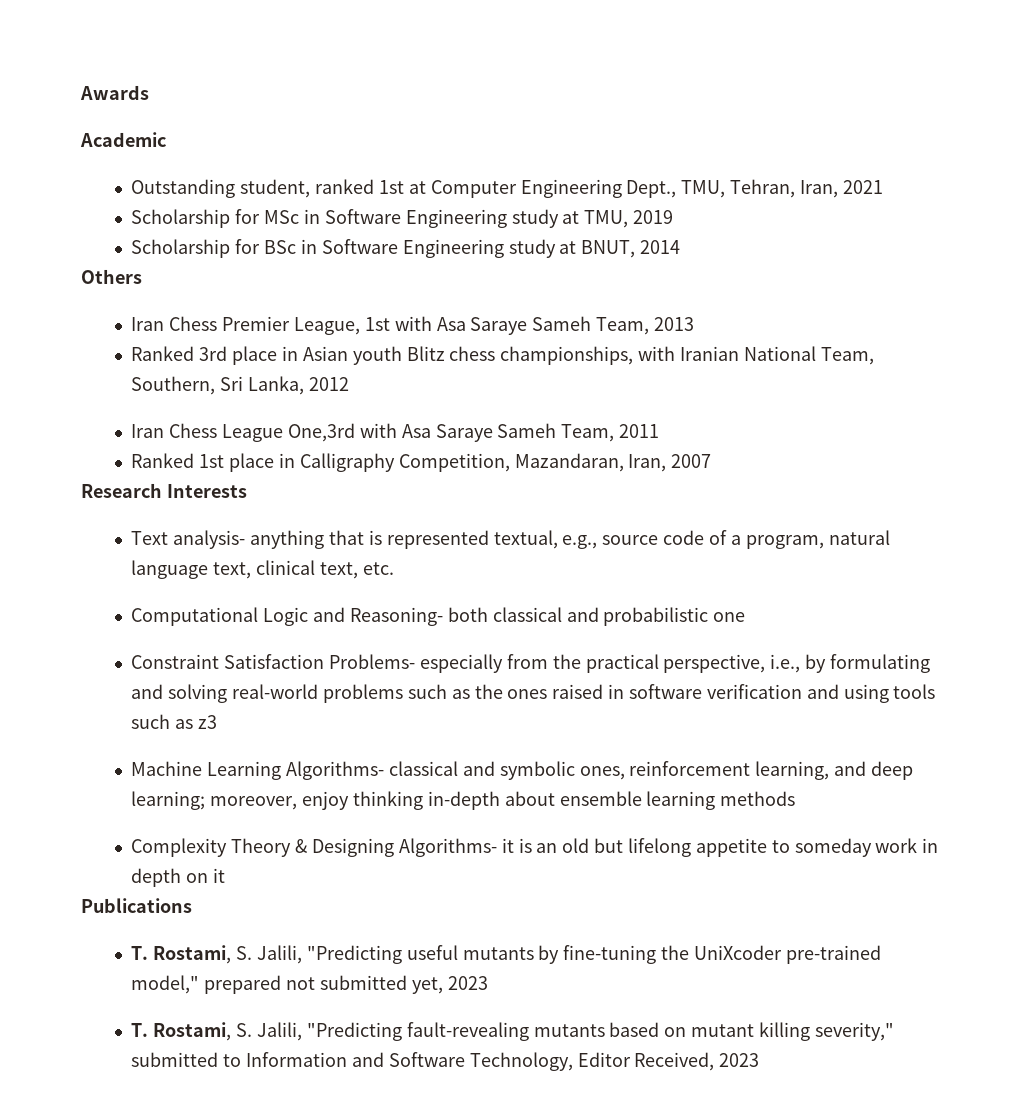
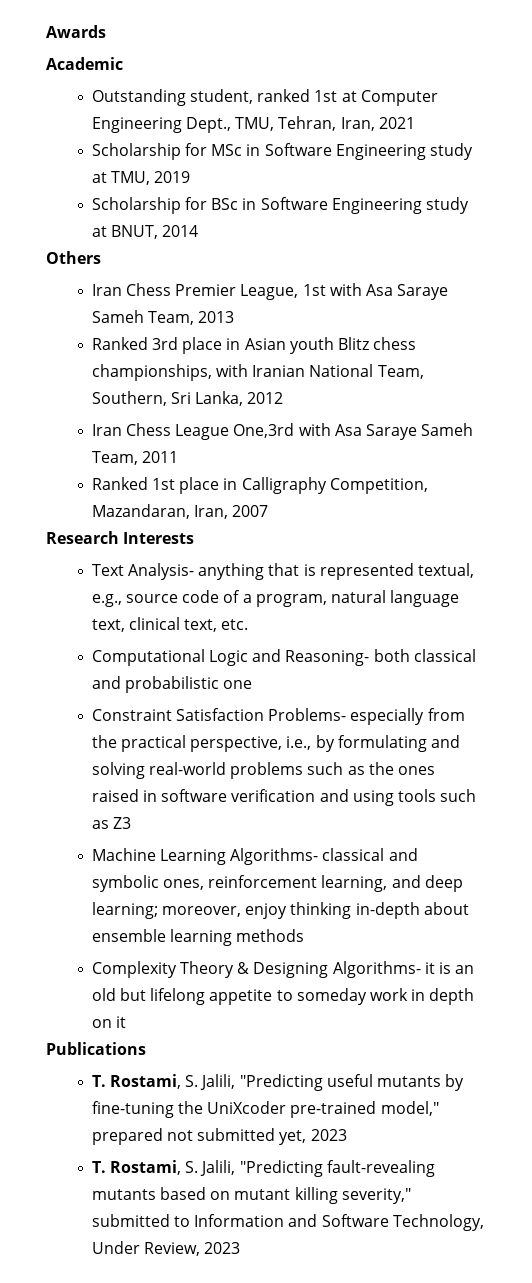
- Text analysis- anything that is represented textual, e.g., source code of a program, natural language text, clinical text, etc.
+ Text Analysis- anything that is represented textual, e.g., source code of a program, natural language text, clinical text, etc.
- Constraint Satisfaction Problems- especially from the practical perspective, i.e., by formulating and solving real-world problems such as the ones raised in software verification and using tools such as z3
+ Constraint Satisfaction Problems- especially from the practical perspective, i.e., by formulating and solving real-world problems such as the ones raised in software verification and using tools such as Z3
- T. Rostami, S. Jalili, "Predicting fault-revealing mutants based on mutant killing severity," submitted to Information and Software Technology, Editor Received, 2023
+ T. Rostami, S. Jalili, "Predicting fault-revealing mutants based on mutant killing severity," submitted to Information and Software Technology, Under Review, 2023

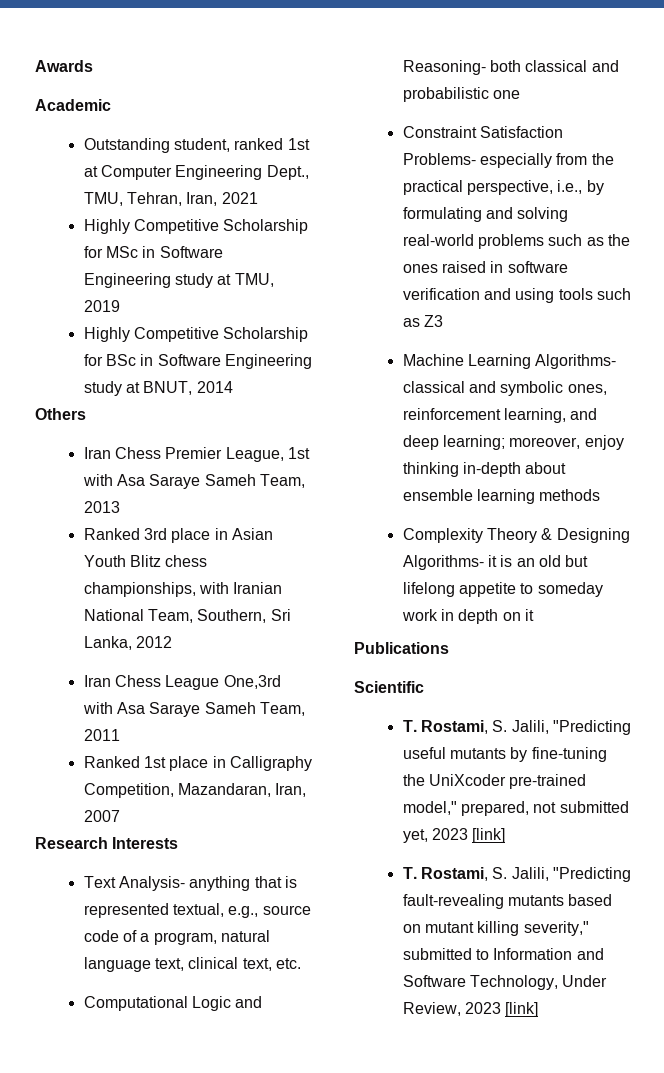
- Scholarship for MSc in Software Engineering study at TMU, 2019
+ Highly Competitive Scholarship for MSc in Software Engineering study at TMU, 2019
- Scholarship for BSc in Software Engineering study at BNUT, 2014
+ Highly Competitive Scholarship for BSc in Software Engineering study at BNUT, 2014
- Ranked 3rd place in Asian youth Blitz chess championships, with Iranian National Team, Southern, Sri Lanka, 2012
+ Ranked 3rd place in Asian Youth Blitz chess championships, with Iranian National Team, Southern, Sri Lanka, 2012
+ Scientific
- T. Rostami, S. Jalili, "Predicting useful mutants by fine-tuning the UniXcoder pre-trained model," prepared not submitted yet, 2023
+ T. Rostami, S. Jalili, "Predicting useful mutants by fine-tuning the UniXcoder pre-trained model," prepared, not submitted yet, 2023 [link]
- T. Rostami, S. Jalili, "Predicting fault-revealing mutants based on mutant killing severity," submitted to Information and Software Technology, Under Review, 2023
+ T. Rostami, S. Jalili, "Predicting fault-revealing mutants based on mutant killing severity," submitted to Information and Software Technology, Under Review, 2023 [link]

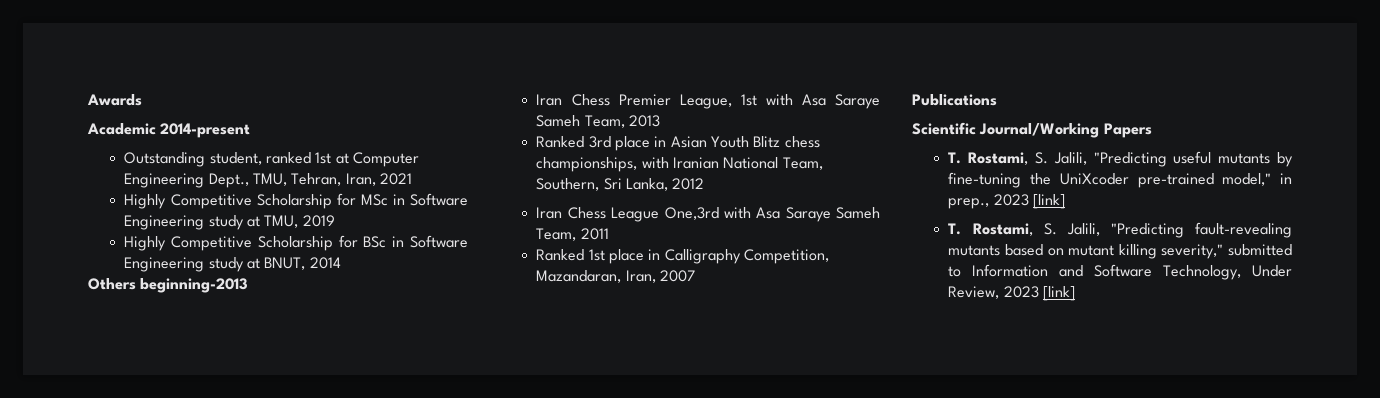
- Academic
+ Academic 2014-present
- Others
+ Others beginning-2013
- Research Interests
- Text Analysis- anything that is represented textual, e.g., source code of a program, natural language text, clinical text, etc.
- Computational Logic and Reasoning- both classical and probabilistic one
- Constraint Satisfaction Problems- especially from the practical perspective, i.e., by formulating and solving real-world problems such as the ones raised in software verification and using tools such as Z3
- Machine Learning Algorithms- classical and symbolic ones, reinforcement learning, and deep learning; moreover, enjoy thinking in-depth about ensemble learning methods
- Complexity Theory & Designing Algorithms- it is an old but lifelong appetite to someday work in depth on it
- Scientific
+ Scientific Journal/Working Papers
- T. Rostami, S. Jalili, "Predicting useful mutants by fine-tuning the UniXcoder pre-trained model," prepared, not submitted yet, 2023 [link]
+ T. Rostami, S. Jalili, "Predicting useful mutants by fine-tuning the UniXcoder pre-trained model," in prep., 2023 [link]

